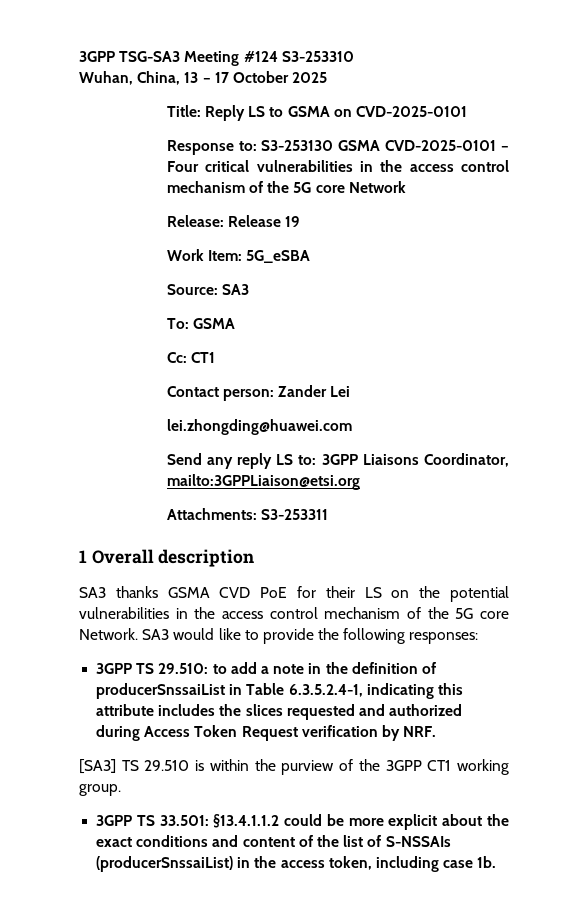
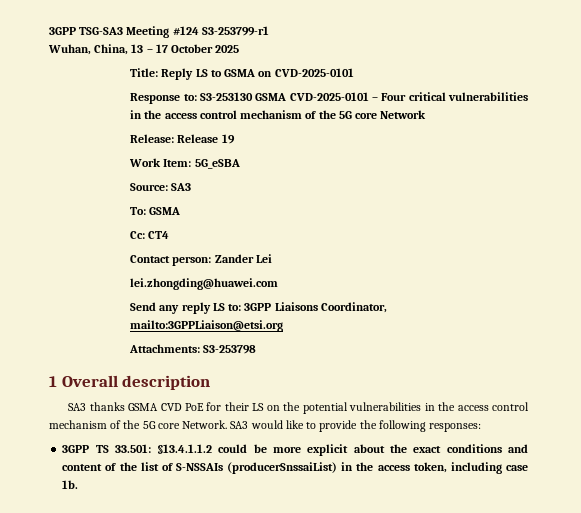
- 3GPP TSG-SA3 Meeting #124 S3-253310
+ 3GPP TSG-SA3 Meeting #124 S3-253799-r1
- Cc: CT1
+ Cc: CT4
- Attachments: S3-253311
+ Attachments: S3-253798
- 3GPP TS 29.510: to add a note in the definition of producerSnssaiList in Table 6.3.5.2.4-1, indicating this attribute includes the slices requested and authorized during Access Token Request verification by NRF.
- [SA3] TS 29.510 is within the purview of the 3GPP CT1 working group.

